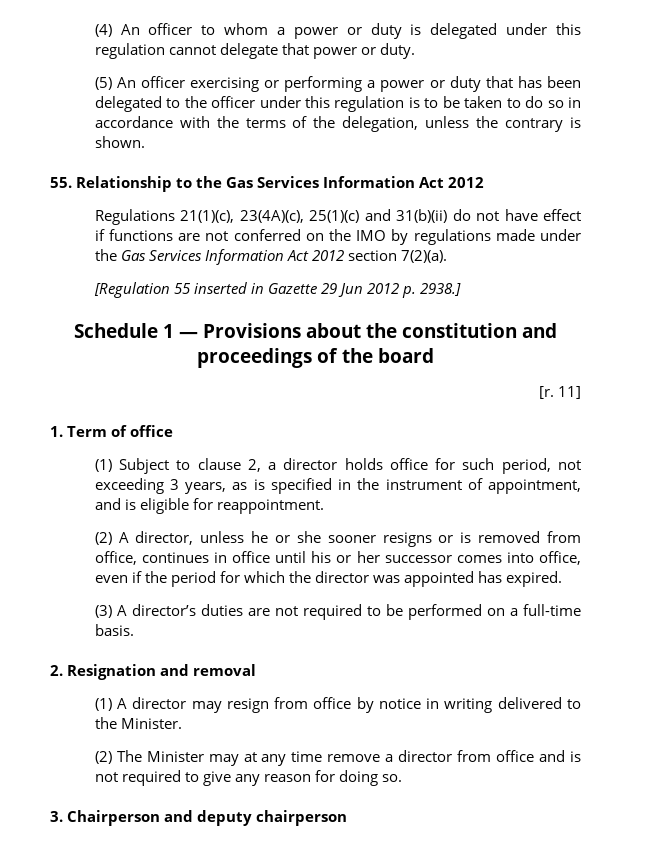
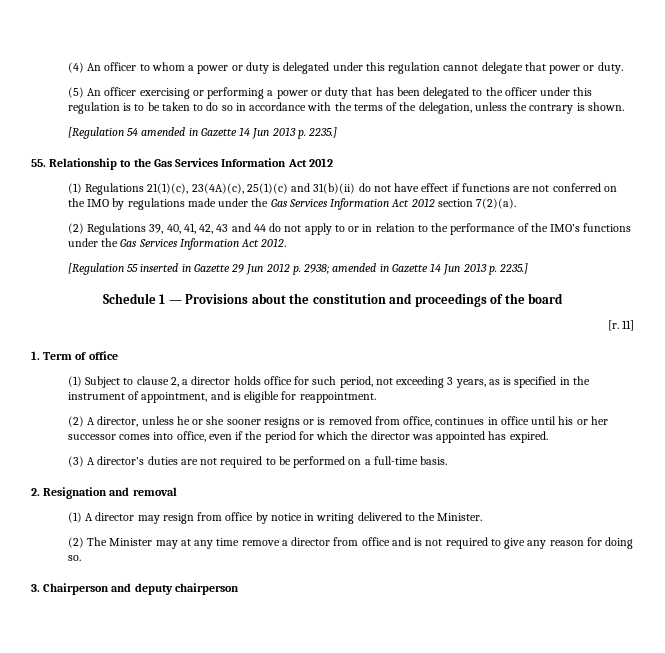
+ [Regulation 54 amended in Gazette 14 Jun 2013 p. 2235.]
- Regulations 21(1)(c), 23(4A)(c), 25(1)(c) and 31(b)(ii) do not have effect if functions are not conferred on the IMO by regulations made under the Gas Services Information Act 2012 section 7(2)(a).
+ (1) Regulations 21(1)(c), 23(4A)(c), 25(1)(c) and 31(b)(ii) do not have effect if functions are not conferred on the IMO by regulations made under the Gas Services Information Act 2012 section 7(2)(a).
+ (2) Regulations 39, 40, 41, 42, 43 and 44 do not apply to or in relation to the performance of the IMO’s functions under the Gas Services Information Act 2012.
- [Regulation 55 inserted in Gazette 29 Jun 2012 p. 2938.]
+ [Regulation 55 inserted in Gazette 29 Jun 2012 p. 2938; amended in Gazette 14 Jun 2013 p. 2235.]

